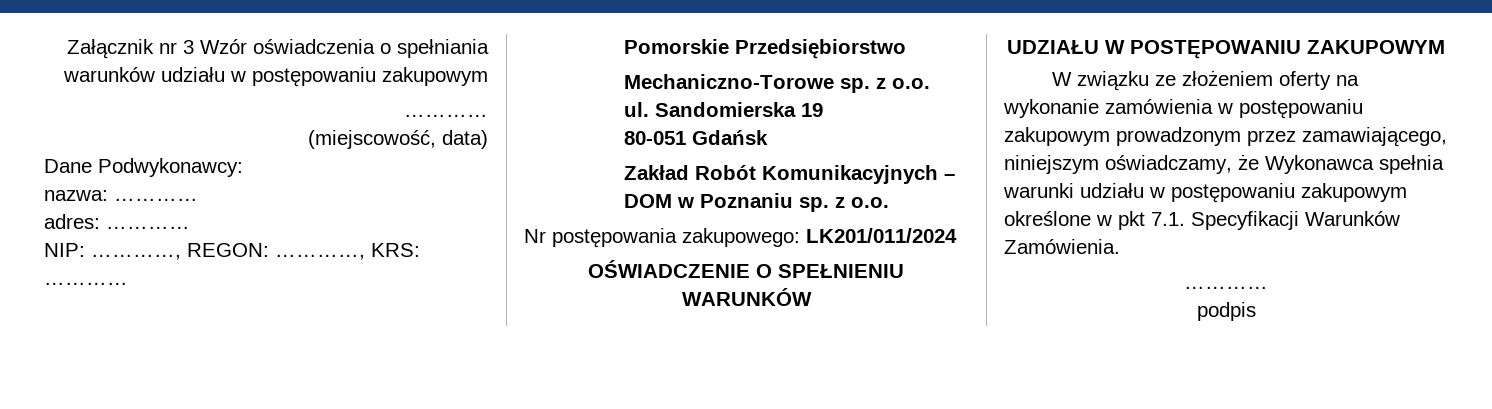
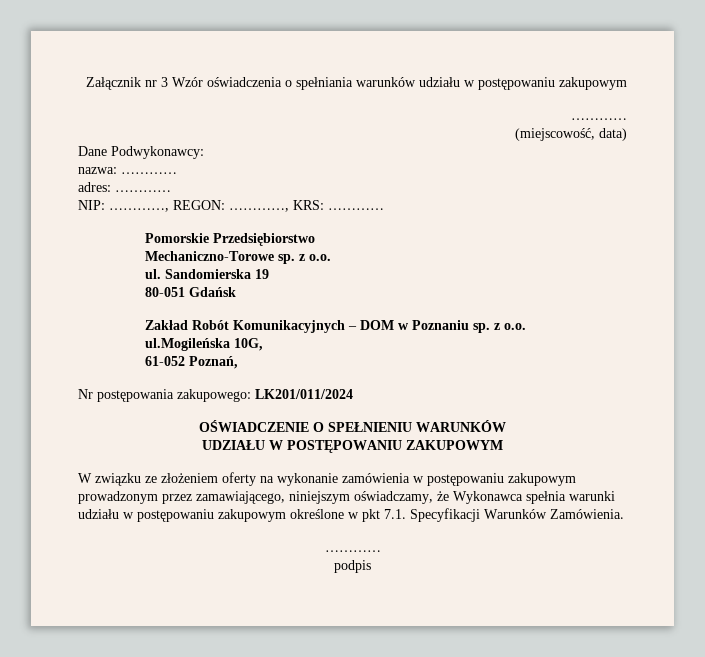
+ ul.Mogileńska 10G,
+ 61-052 Poznań,

